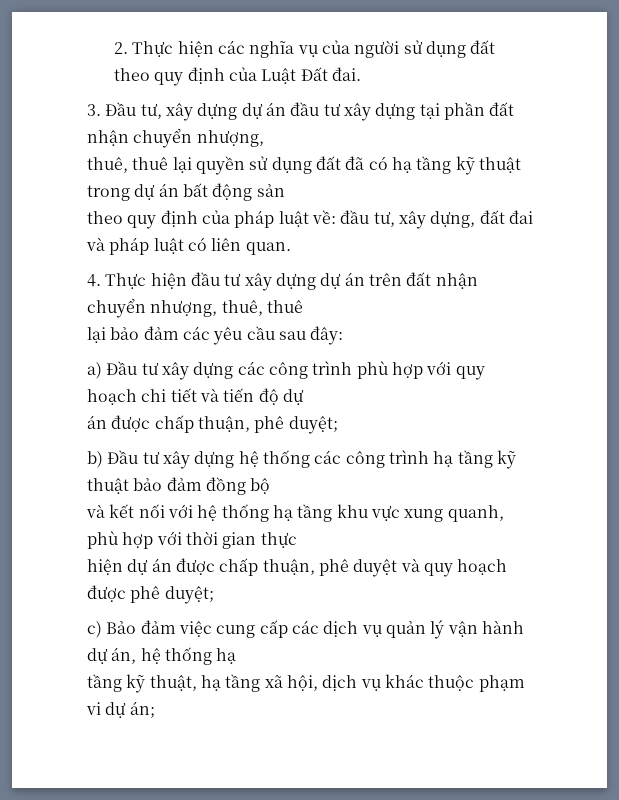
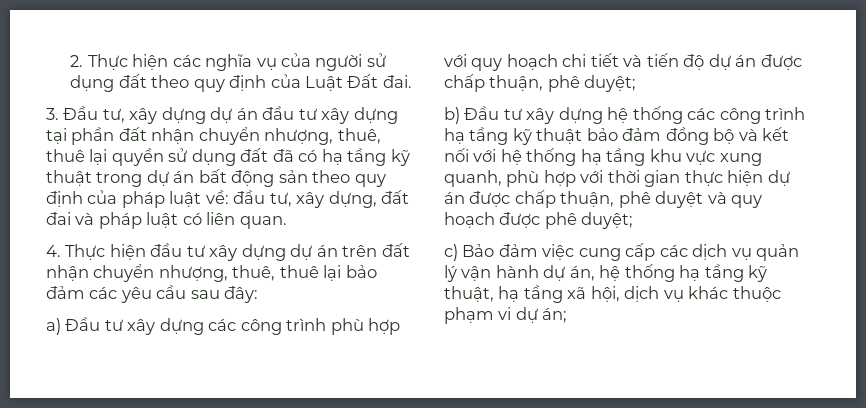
- 3. Đầu tư, xây dựng dự án đầu tư xây dựng tại phần đất nhận chuyển nhượng,
- thuê, thuê lại quyền sử dụng đất đã có hạ tầng kỹ thuật trong dự án bất động sản
- theo quy định của pháp luật về: đầu tư, xây dựng, đất đai và pháp luật có liên quan.
+ 3. Đầu tư, xây dựng dự án đầu tư xây dựng tại phần đất nhận chuyển nhượng, thuê, thuê lại quyền sử dụng đất đã có hạ tầng kỹ thuật trong dự án bất động sản theo quy định của pháp luật về: đầu tư, xây dựng, đất đai và pháp luật có liên quan.
- 4. Thực hiện đầu tư xây dựng dự án trên đất nhận chuyển nhượng, thuê, thuê
- lại bảo đảm các yêu cầu sau đây:
+ 4. Thực hiện đầu tư xây dựng dự án trên đất nhận chuyển nhượng, thuê, thuê lại bảo đảm các yêu cầu sau đây:
- a) Đầu tư xây dựng các công trình phù hợp với quy hoạch chi tiết và tiến độ dự
- án được chấp thuận, phê duyệt;
+ a) Đầu tư xây dựng các công trình phù hợp với quy hoạch chi tiết và tiến độ dự án được chấp thuận, phê duyệt;
- b) Đầu tư xây dựng hệ thống các công trình hạ tầng kỹ thuật bảo đảm đồng bộ
- và kết nối với hệ thống hạ tầng khu vực xung quanh, phù hợp với thời gian thực
- hiện dự án được chấp thuận, phê duyệt và quy hoạch được phê duyệt;
+ b) Đầu tư xây dựng hệ thống các công trình hạ tầng kỹ thuật bảo đảm đồng bộ và kết nối với hệ thống hạ tầng khu vực xung quanh, phù hợp với thời gian thực hiện dự án được chấp thuận, phê duyệt và quy hoạch được phê duyệt;
- c) Bảo đảm việc cung cấp các dịch vụ quản lý vận hành dự án, hệ thống hạ
- tầng kỹ thuật, hạ tầng xã hội, dịch vụ khác thuộc phạm vi dự án;
+ c) Bảo đảm việc cung cấp các dịch vụ quản lý vận hành dự án, hệ thống hạ tầng kỹ thuật, hạ tầng xã hội, dịch vụ khác thuộc phạm vi dự án;

